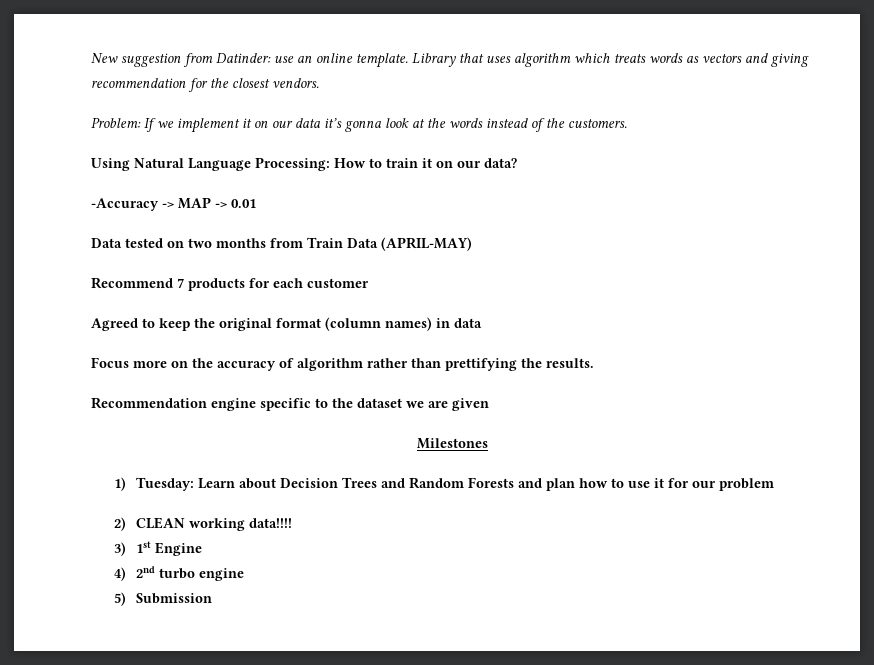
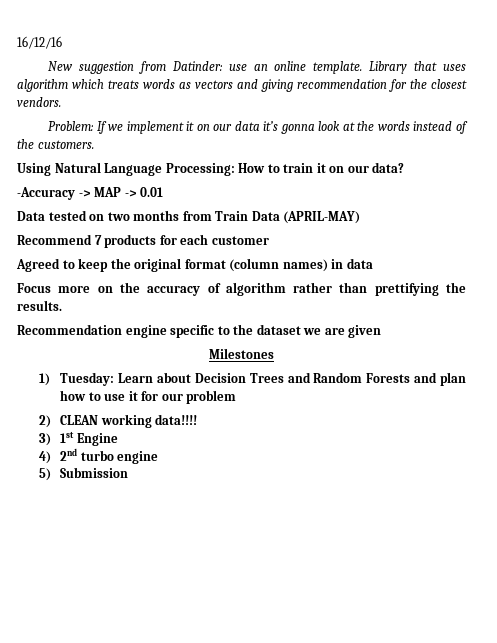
+ 16/12/16

